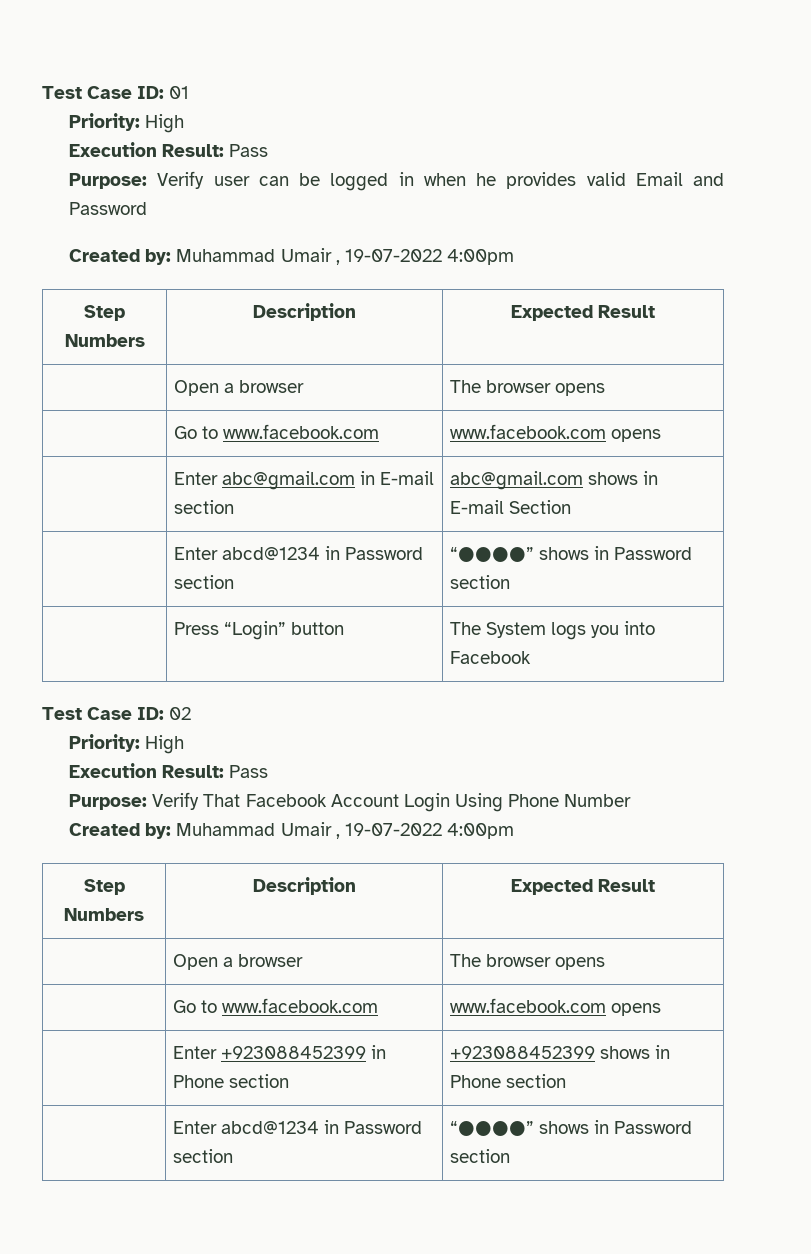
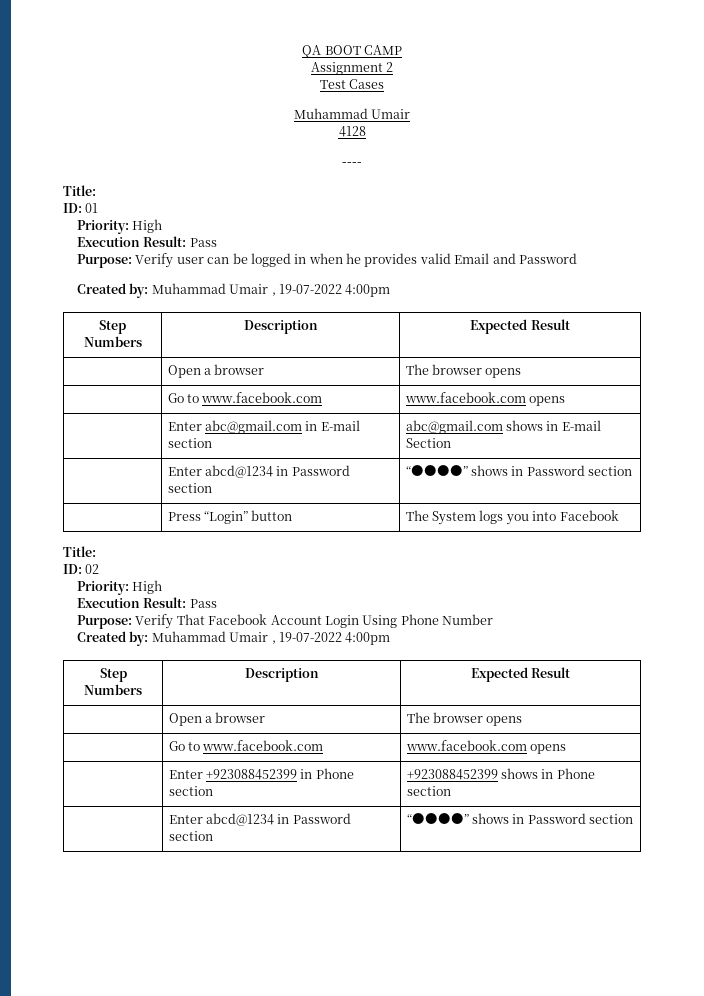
- Test Case ID: 01
+ QA BOOT CAMP
+ Assignment 2
+ Test Cases
+ Muhammad Umair
+ 4128
+ ----
+ Title:
+ ID: 01
  | Press “Login” button | The System logs you into Facebook
- Test Case ID: 02
+ Title:
+ ID: 02

